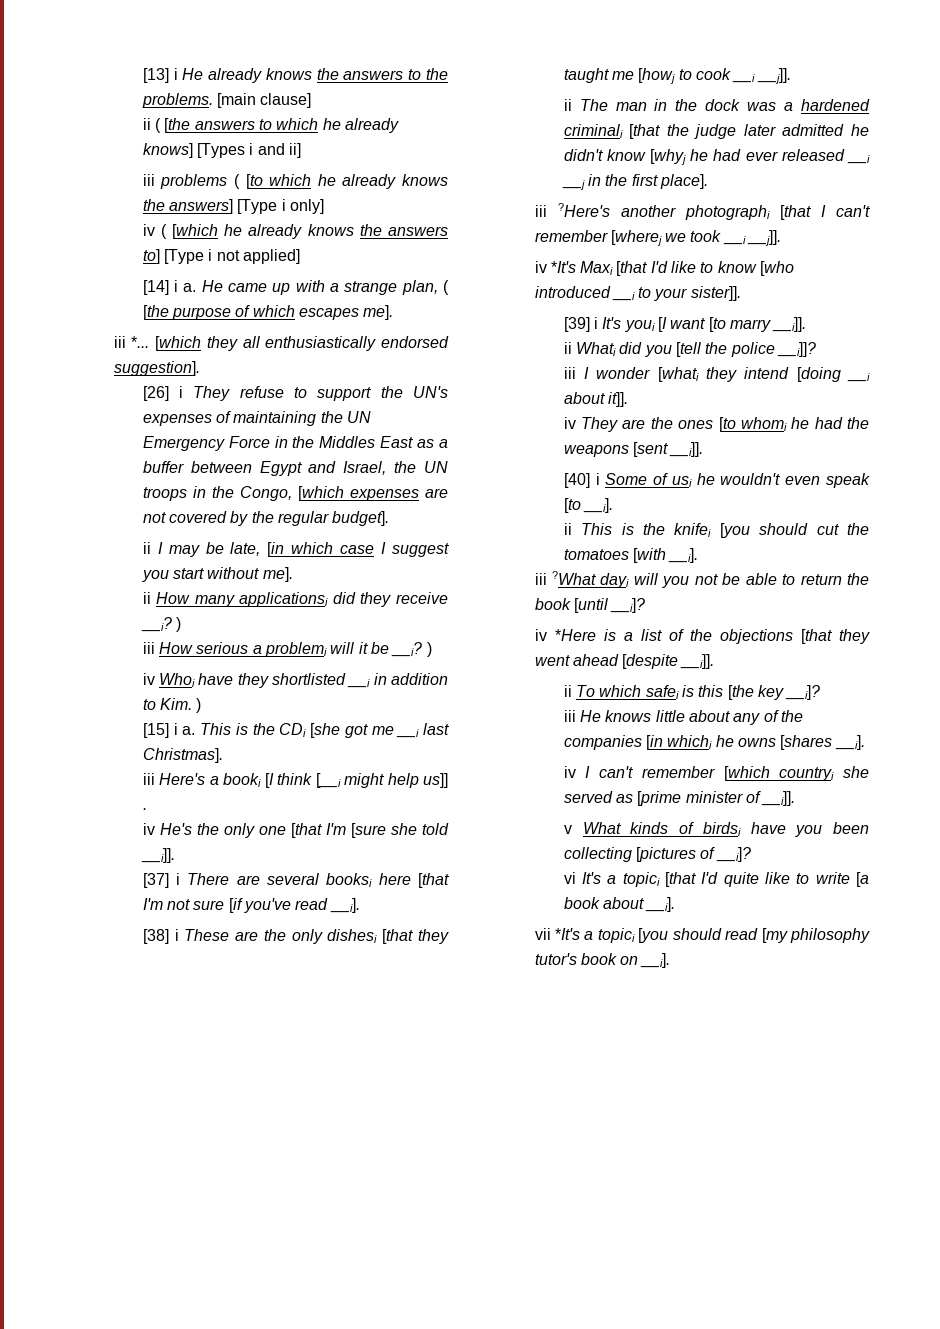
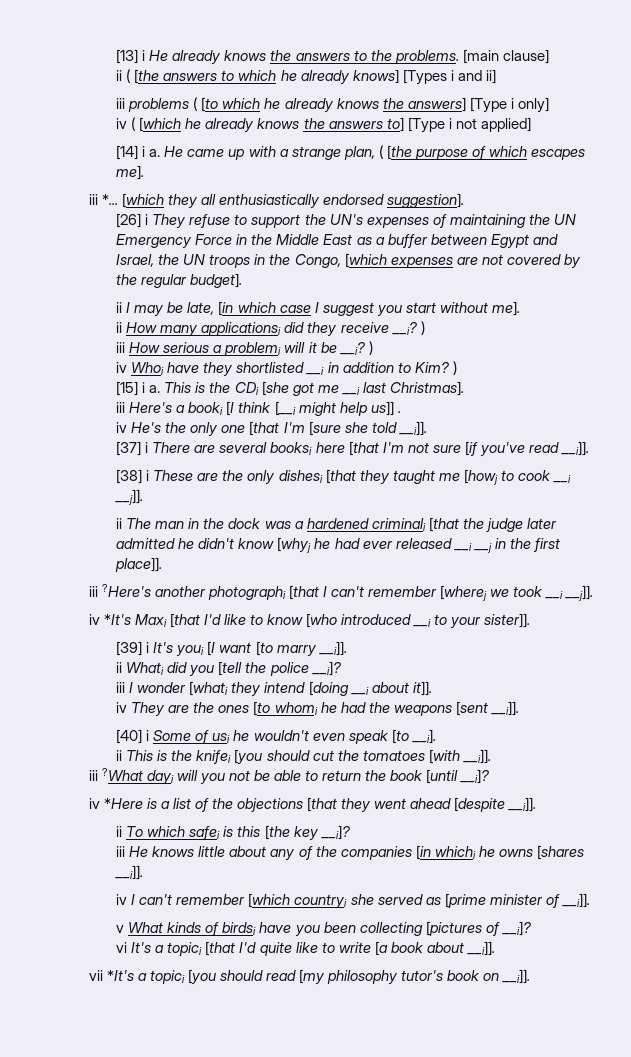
- [26] i They refuse to support the UN's expenses of maintaining the UN Emergency Force in the Middles East as a buffer between Egypt and Israel, the UN troops in the Congo, [which expenses are not covered by the regular budget].
+ [26] i They refuse to support the UN's expenses of maintaining the UN Emergency Force in the Middle East as a buffer between Egypt and Israel, the UN troops in the Congo, [which expenses are not covered by the regular budget].
- iv Whoi have they shortlisted __i in addition to Kim. )
+ iv Whoi have they shortlisted __i in addition to Kim? )
- [37] i There are several booksi here [that I'm not sure [if you've read __i].
+ [37] i There are several booksi here [that I'm not sure [if you've read __i]].
- ii The man in the dock was a hardened criminali [that the judge later admitted he didn't know [whyj he had ever released __i __j in the first place].
+ ii The man in the dock was a hardened criminali [that the judge later admitted he didn't know [whyj he had ever released __i __j in the first place]].
- ii Whati did you [tell the police __i]]?
+ ii Whati did you [tell the police __i]?
- ii This is the knifei [you should cut the tomatoes [with __i].
+ ii This is the knifei [you should cut the tomatoes [with __i]].
- iii He knows little about any of the companies [in whichi he owns [shares __i].
+ iii He knows little about any of the companies [in whichi he owns [shares __i]].
- vi It's a topici [that I'd quite like to write [a book about __i].
+ vi It's a topici [that I'd quite like to write [a book about __i]].
- vii *It's a topici [you should read [my philosophy tutor's book on __i].
+ vii *It's a topici [you should read [my philosophy tutor's book on __i]].

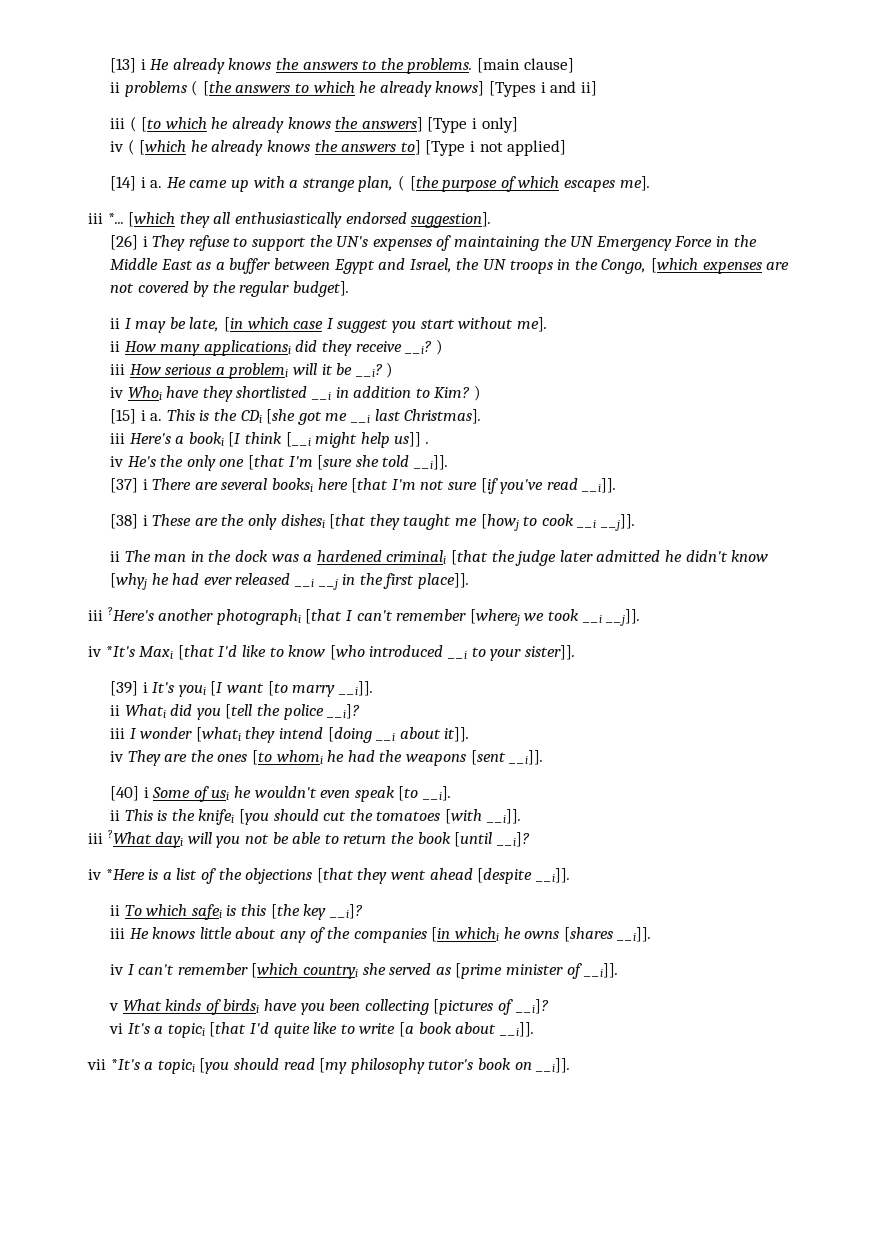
- ii ( [the answers to which he already knows] [Types i and ii]
+ ii problems ( [the answers to which he already knows] [Types i and ii]
- iii problems ( [to which he already knows the answers] [Type i only]
+ iii ( [to which he already knows the answers] [Type i only]

